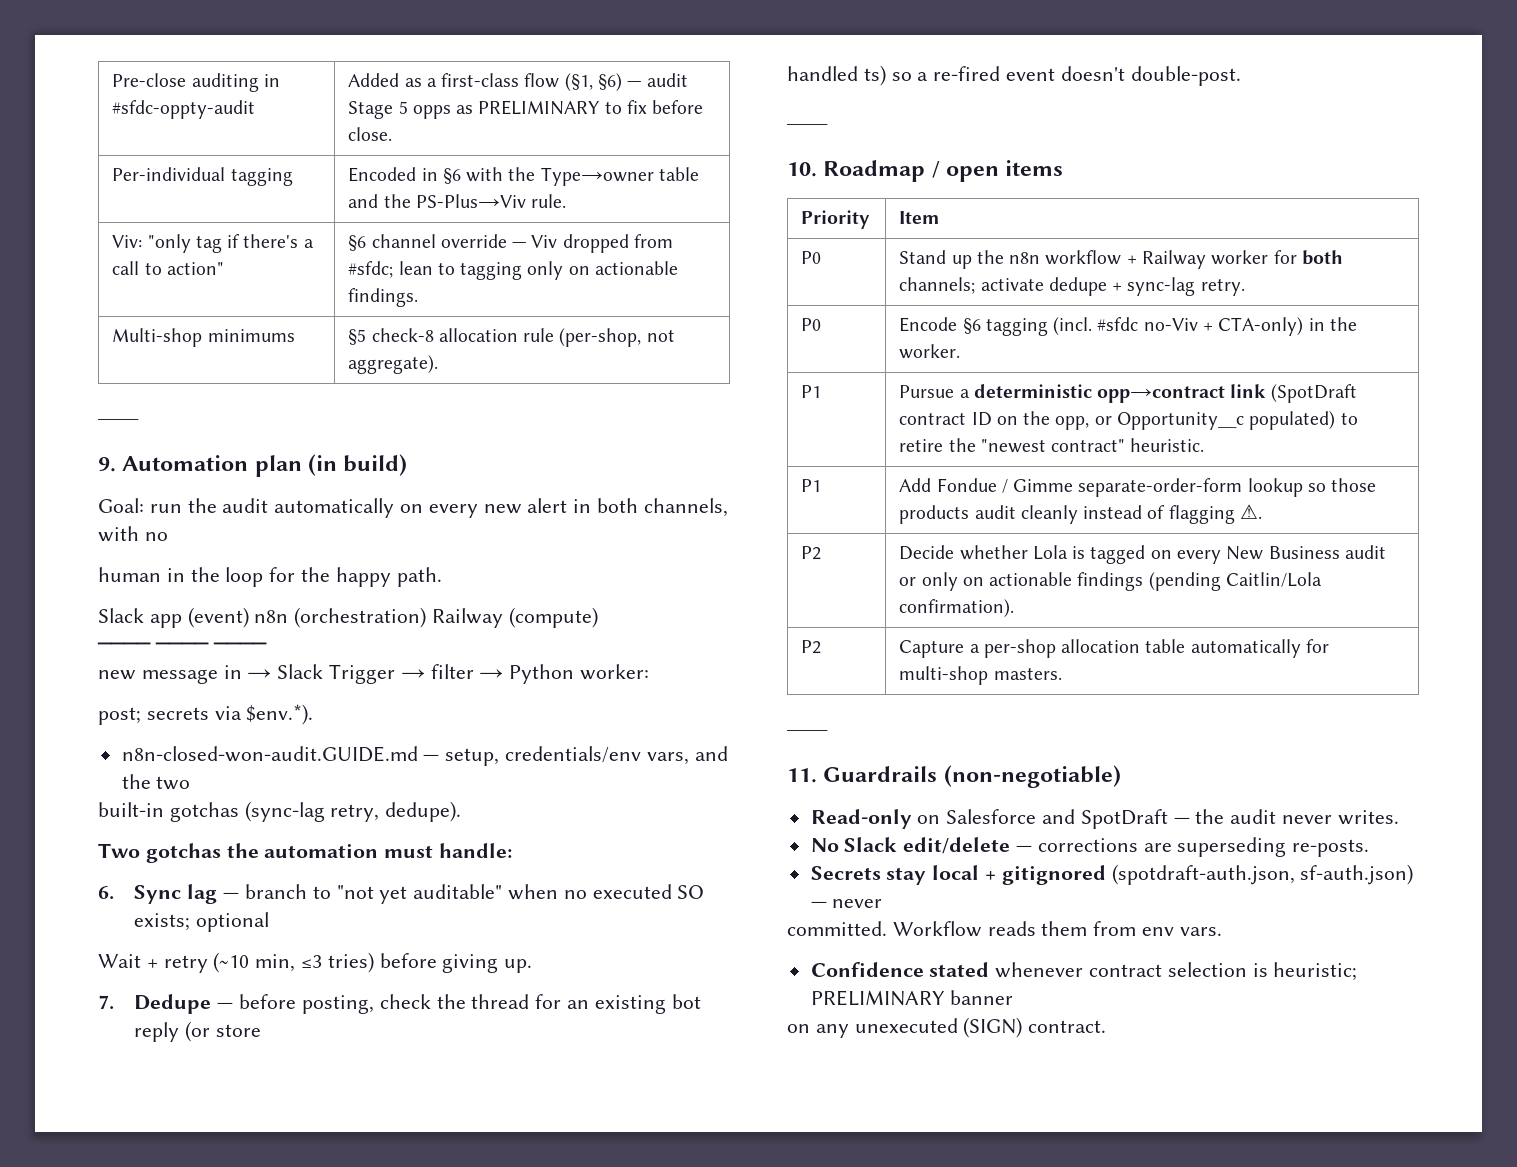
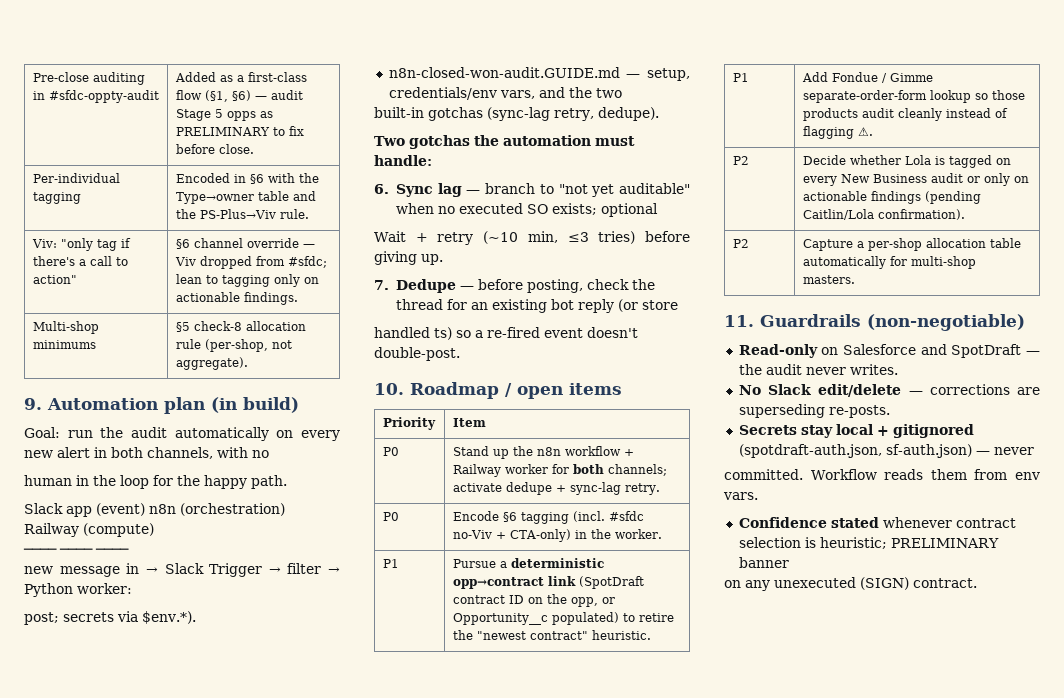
  Multi-shop minimums | §5 check-8 allocation rule (per-shop, not aggregate).
- ____
  handled ts) so a re-fired event doesn't double-post.
- ____
  P2 | Capture a per-shop allocation table automatically for multi-shop masters.
- ____

